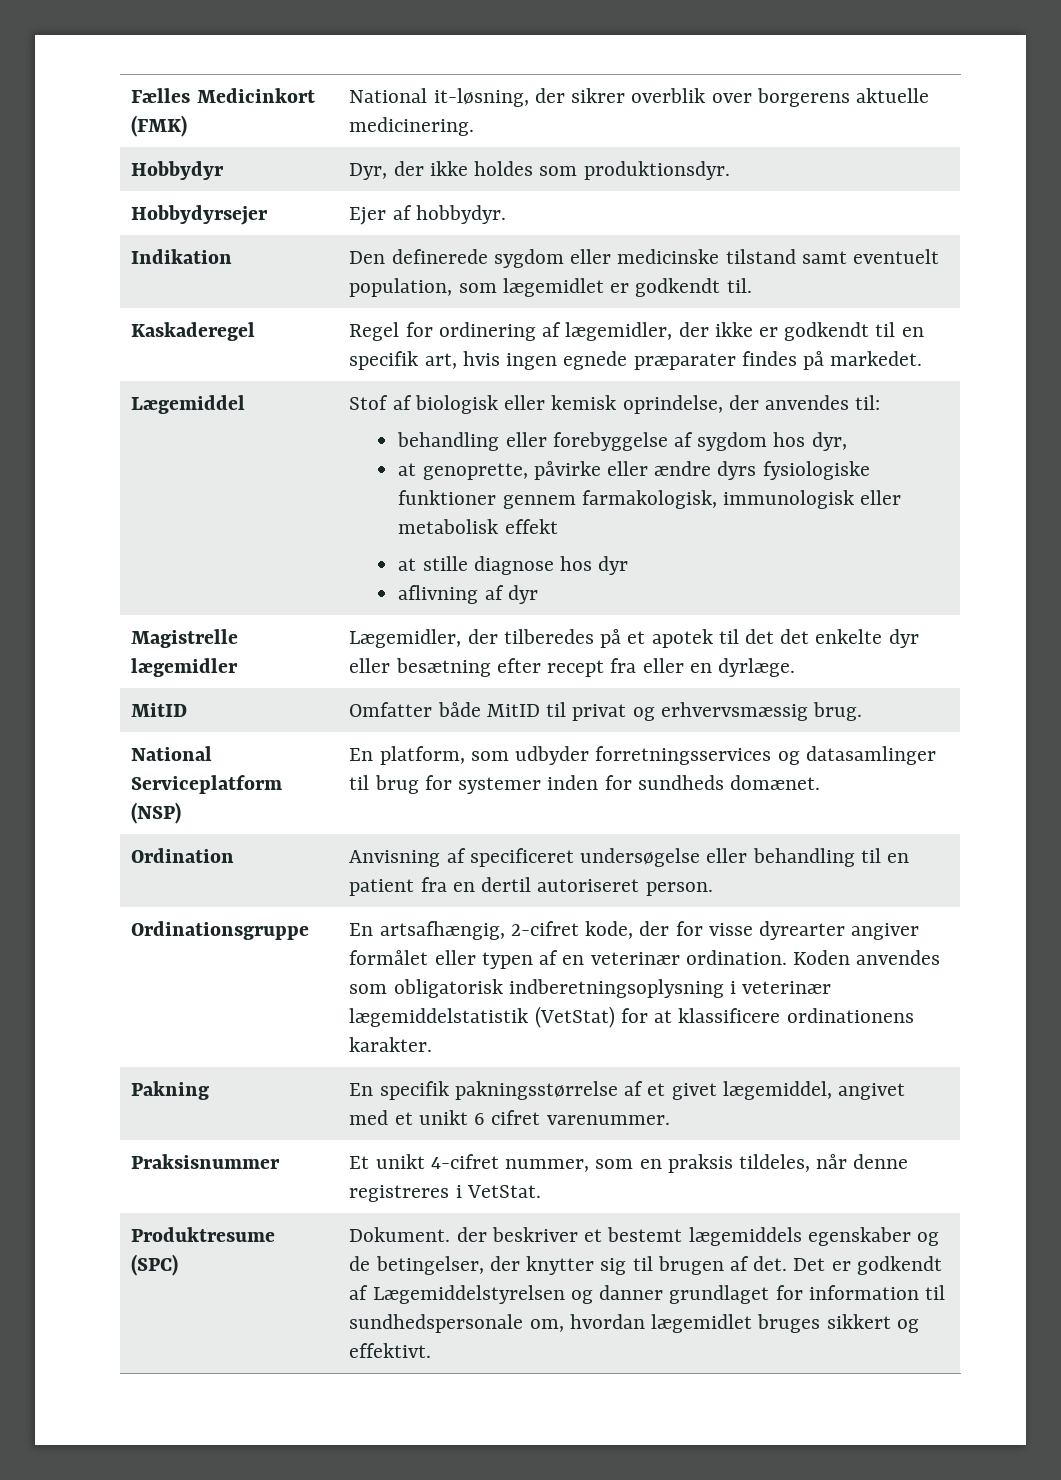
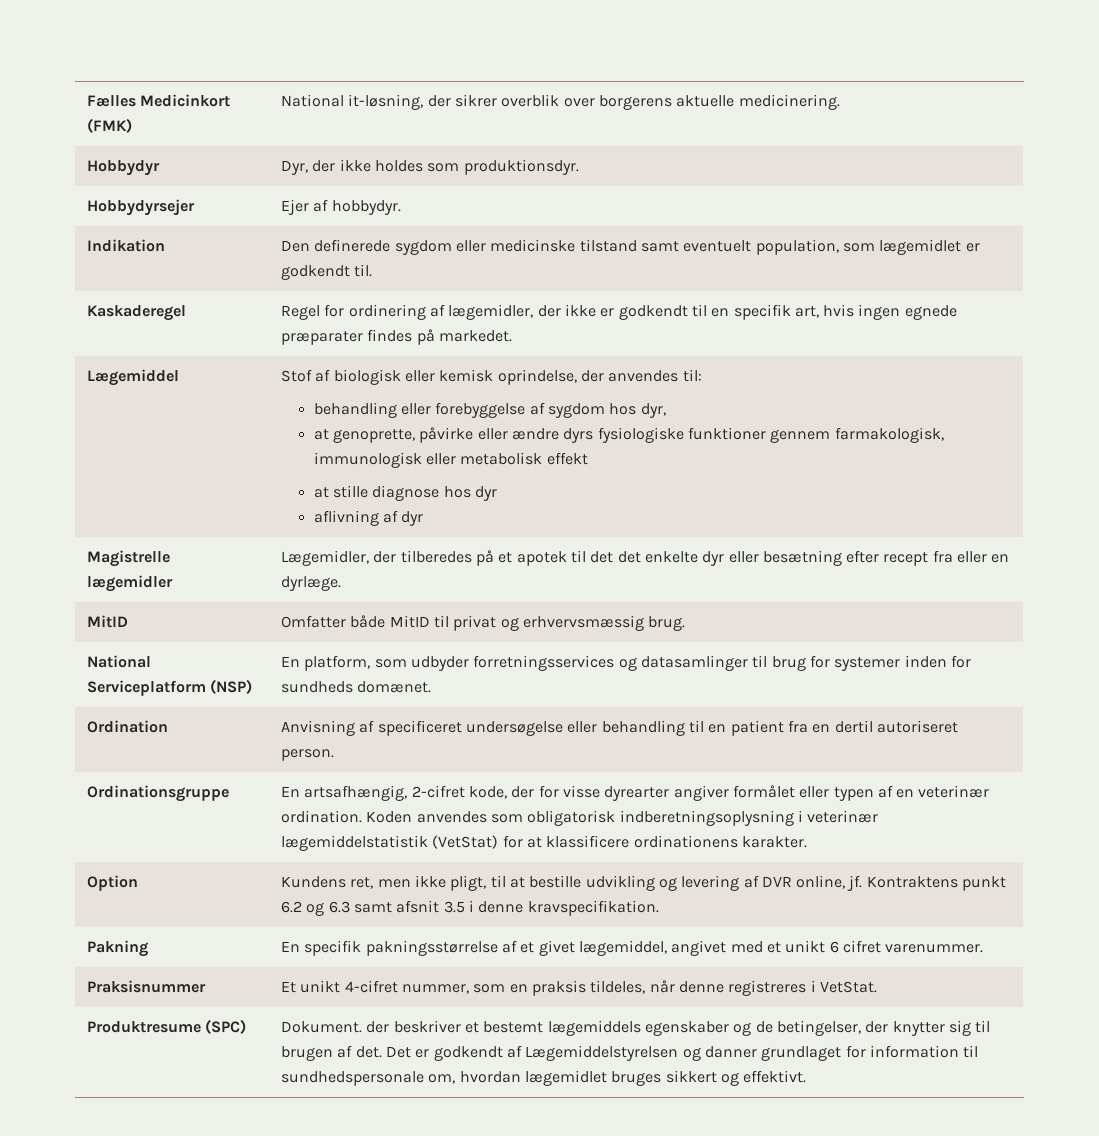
+ Option | Kundens ret, men ikke pligt, til at bestille udvikling og levering af DVR online, jf. Kontraktens punkt 6.2 og 6.3 samt afsnit 3.5 i denne kravspecifikation.

